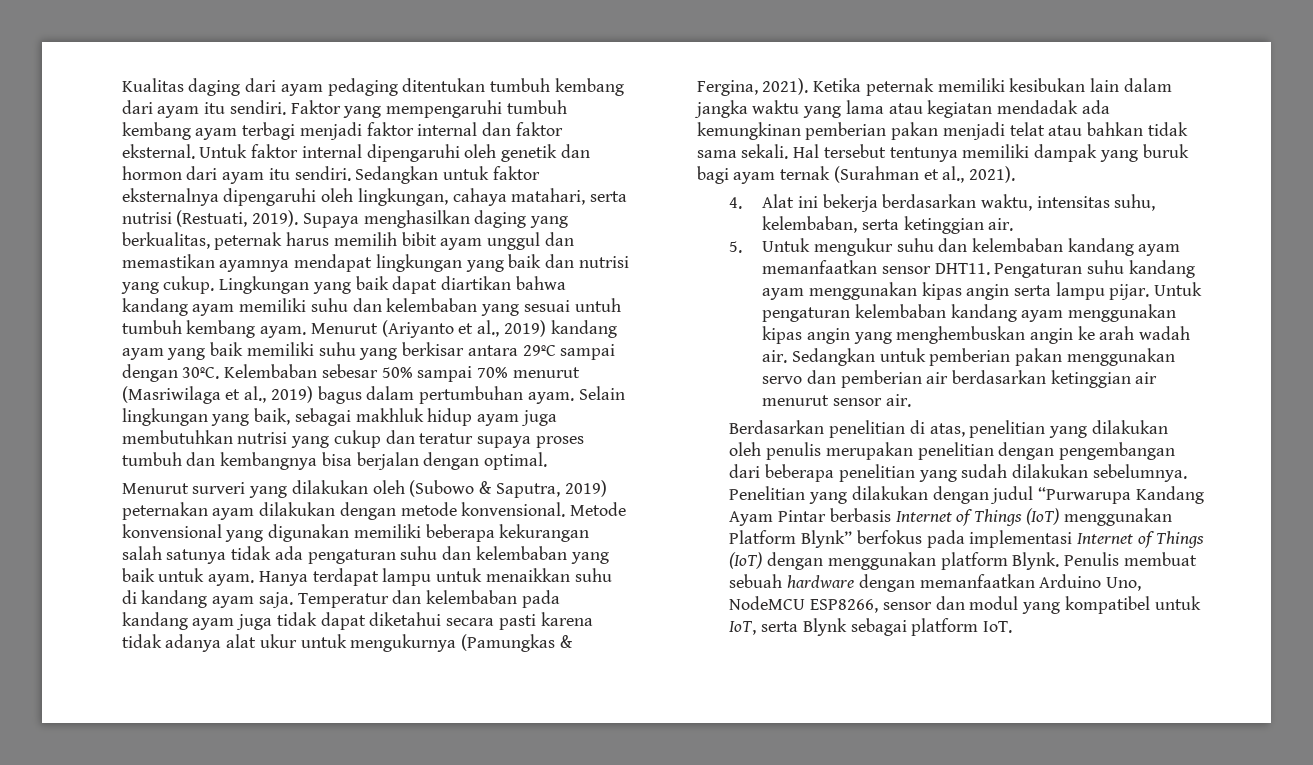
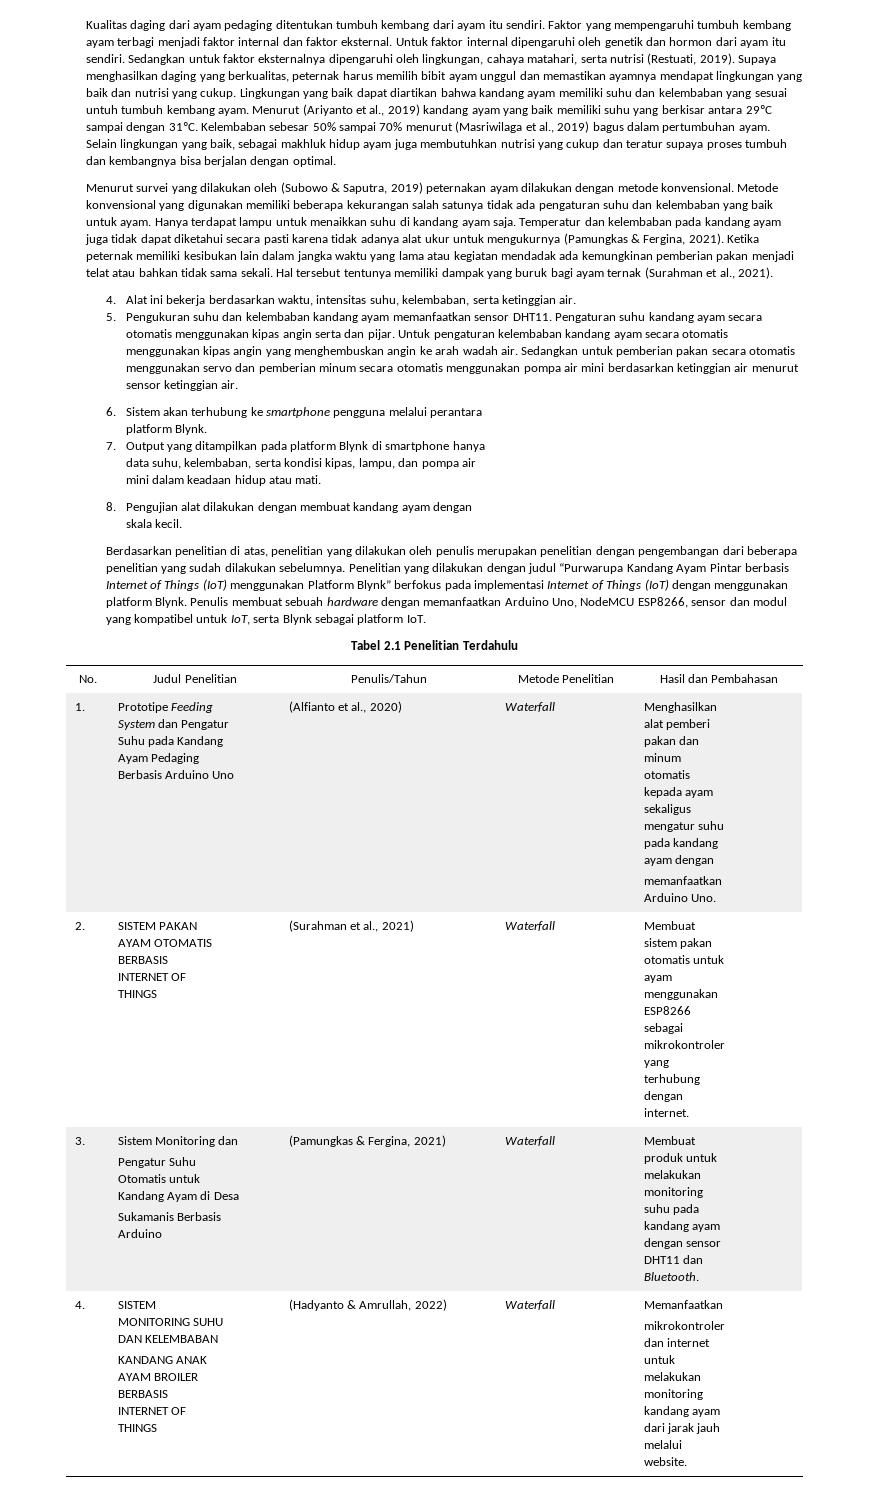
- Menurut (Ariyanto et al., 2019) kandang ayam yang baik memiliki suhu yang berkisar antara 29ºC sampai dengan 30ºC.
+ Menurut (Ariyanto et al., 2019) kandang ayam yang baik memiliki suhu yang berkisar antara 29ºC sampai dengan 31ºC.
- Menurut surveri yang dilakukan oleh (Subowo & Saputra, 2019) peternakan ayam dilakukan dengan metode konvensional.
+ Menurut survei yang dilakukan oleh (Subowo & Saputra, 2019) peternakan ayam dilakukan dengan metode konvensional.
- 5. Untuk mengukur suhu dan kelembaban kandang ayam memanfaatkan sensor DHT11.
+ 5. Pengukuran suhu dan kelembaban kandang ayam memanfaatkan sensor DHT11.
- Pengaturan suhu kandang ayam menggunakan kipas angin serta lampu pijar.
+ Pengaturan suhu kandang ayam secara otomatis menggunakan kipas angin serta dan pijar.
- Untuk pengaturan kelembaban kandang ayam menggunakan kipas angin yang menghembuskan angin ke arah wadah air.
+ Untuk pengaturan kelembaban kandang ayam secara otomatis menggunakan kipas angin yang menghembuskan angin ke arah wadah air.
- Sedangkan untuk pemberian pakan menggunakan servo dan pemberian air berdasarkan ketinggian air menurut sensor air.
+ Sedangkan untuk pemberian pakan secara otomatis menggunakan servo dan pemberian minum secara otomatis menggunakan pompa air mini berdasarkan ketinggian air menurut sensor ketinggian air.
+ 6. Sistem akan terhubung ke smartphone pengguna melalui perantara
+ platform Blynk.
+ 7. Output yang ditampilkan pada platform Blynk di smartphone hanya
+ data suhu, kelembaban, serta kondisi kipas, lampu, dan pompa air
+ mini dalam keadaan hidup atau mati.
+ 8. Pengujian alat dilakukan dengan membuat kandang ayam dengan
+ skala kecil.
+ Tabel 2.1 Penelitian Terdahulu
+ No. | Judul Penelitian | Penulis/Tahun | Metode Penelitian | Hasil dan Pembahasan
+ 1. | Prototipe Feeding
+ System dan Pengatur
+ Suhu pada Kandang
+ Ayam Pedaging
+ Berbasis Arduino Uno | (Alfianto et al., 2020) | Waterfall | Menghasilkan
+ alat pemberi
+ pakan dan
+ minum
+ otomatis
+ kepada ayam
+ sekaligus
+ mengatur suhu
+ pada kandang
+ ayam dengan
+ memanfaatkan
+ Arduino Uno.
+ 2. | SISTEM PAKAN
+ AYAM OTOMATIS
+ BERBASIS
+ INTERNET OF
+ THINGS | (Surahman et al., 2021) | Waterfall | Membuat
+ sistem pakan
+ otomatis untuk
+ ayam
+ menggunakan
+ ESP8266
+ sebagai
+ mikrokontroler
+ yang
+ terhubung
+ dengan
+ internet.
+ 3. | Sistem Monitoring dan
+ Pengatur Suhu
+ Otomatis untuk
+ Kandang Ayam di Desa
+ Sukamanis Berbasis
+ Arduino | (Pamungkas & Fergina, 2021) | Waterfall | Membuat
+ produk untuk
+ melakukan
+ monitoring
+ suhu pada
+ kandang ayam
+ dengan sensor
+ DHT11 dan
+ Bluetooth.
+ 4. | SISTEM
+ MONITORING SUHU
+ DAN KELEMBABAN
+ KANDANG ANAK
+ AYAM BROILER
+ BERBASIS
+ INTERNET OF
+ THINGS | (Hadyanto & Amrullah, 2022) | Waterfall | Memanfaatkan
+ mikrokontroler
+ dan internet
+ untuk
+ melakukan
+ monitoring
+ kandang ayam
+ dari jarak jauh
+ melalui
+ website.

